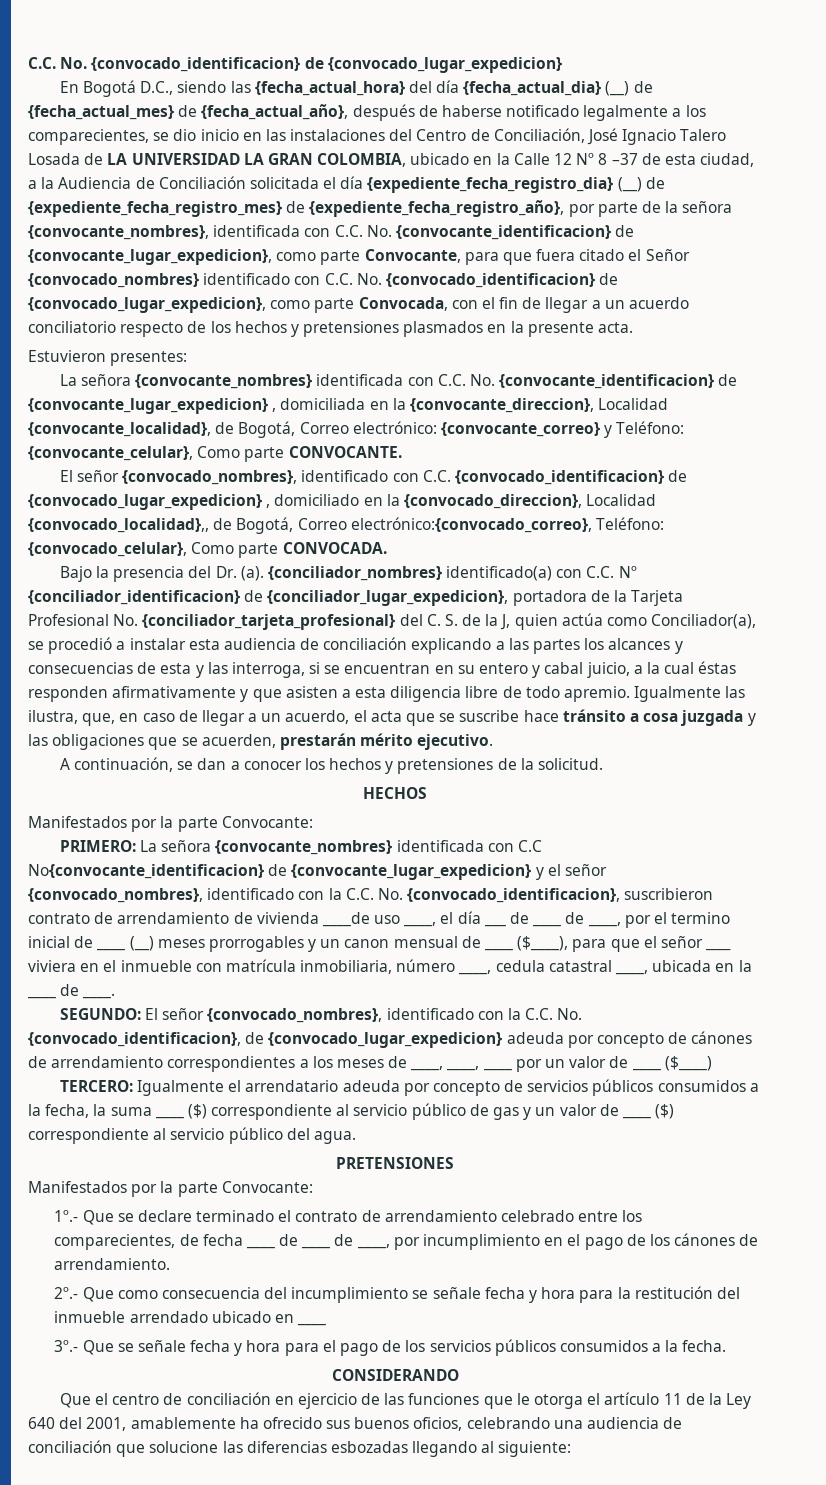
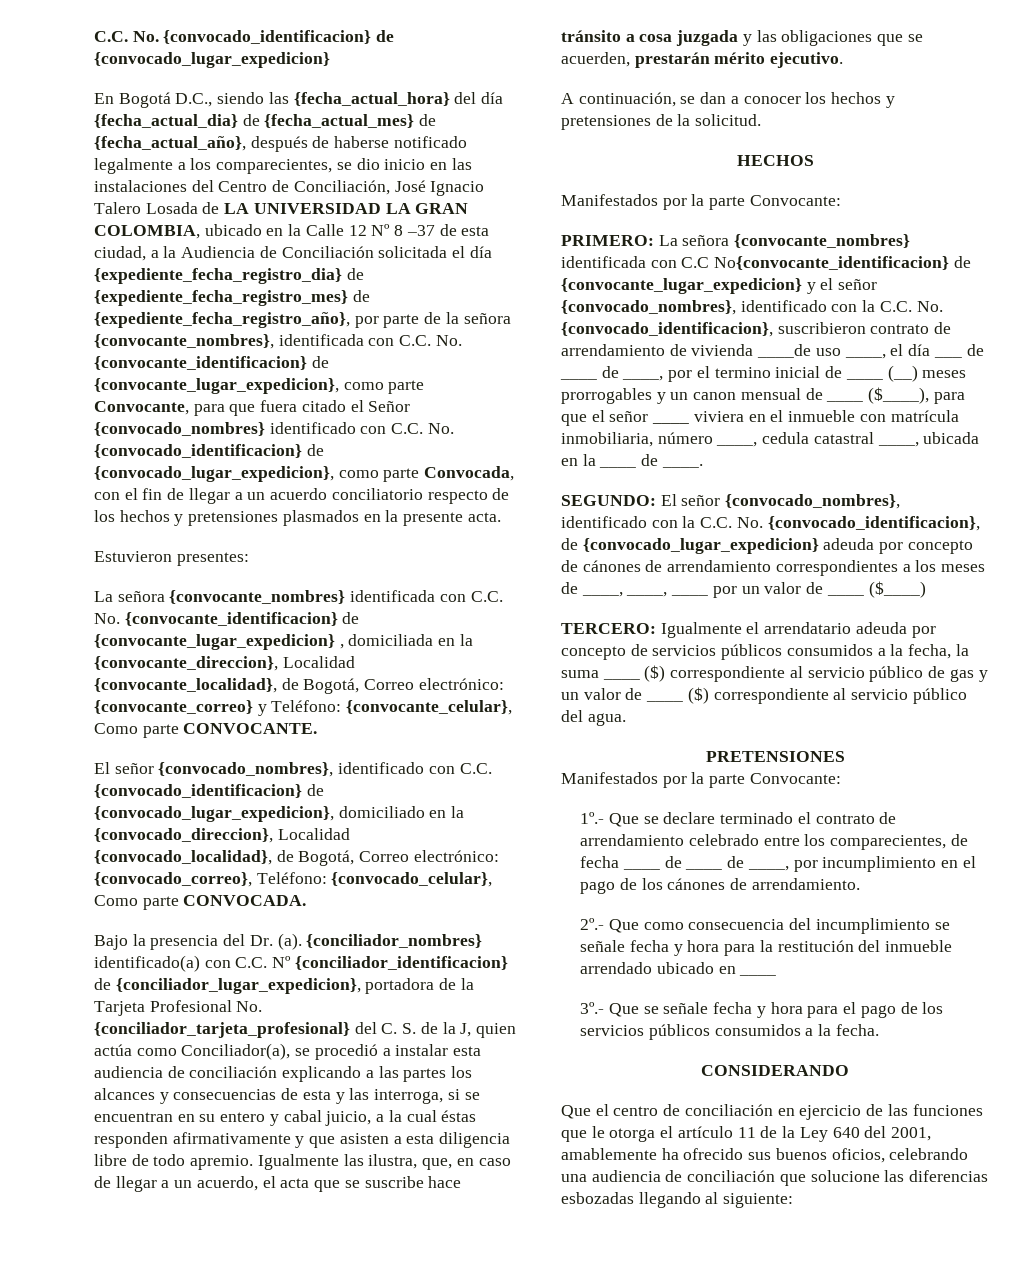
- En Bogotá D.C., siendo las {fecha_actual_hora} del día {fecha_actual_dia} (__) de {fecha_actual_mes} de {fecha_actual_año}, después de haberse notificado legalmente a los comparecientes, se dio inicio en las instalaciones del Centro de Conciliación, José Ignacio Talero Losada de LA UNIVERSIDAD LA GRAN COLOMBIA, ubicado en la Calle 12 Nº 8 –37 de esta ciudad, a la Audiencia de Conciliación solicitada el día {expediente_fecha_registro_dia} (__) de {expediente_fecha_registro_mes} de {expediente_fecha_registro_año}, por parte de la señora {convocante_nombres}, identificada con C.C. No. {convocante_identificacion} de {convocante_lugar_expedicion}, como parte Convocante, para que fuera citado el Señor {convocado_nombres} identificado con C.C. No. {convocado_identificacion} de {convocado_lugar_expedicion}, como parte Convocada, con el fin de llegar a un acuerdo conciliatorio respecto de los hechos y pretensiones plasmados en la presente acta.
+ En Bogotá D.C., siendo las {fecha_actual_hora} del día {fecha_actual_dia} de {fecha_actual_mes} de {fecha_actual_año}, después de haberse notificado legalmente a los comparecientes, se dio inicio en las instalaciones del Centro de Conciliación, José Ignacio Talero Losada de LA UNIVERSIDAD LA GRAN COLOMBIA, ubicado en la Calle 12 Nº 8 –37 de esta ciudad, a la Audiencia de Conciliación solicitada el día {expediente_fecha_registro_dia} de {expediente_fecha_registro_mes} de {expediente_fecha_registro_año}, por parte de la señora {convocante_nombres}, identificada con C.C. No. {convocante_identificacion} de {convocante_lugar_expedicion}, como parte Convocante, para que fuera citado el Señor {convocado_nombres} identificado con C.C. No. {convocado_identificacion} de {convocado_lugar_expedicion}, como parte Convocada, con el fin de llegar a un acuerdo conciliatorio respecto de los hechos y pretensiones plasmados en la presente acta.
- El señor {convocado_nombres}, identificado con C.C. {convocado_identificacion} de {convocado_lugar_expedicion} , domiciliado en la {convocado_direccion}, Localidad {convocado_localidad},, de Bogotá, Correo electrónico:{convocado_correo}, Teléfono: {convocado_celular}, Como parte CONVOCADA.
+ El señor {convocado_nombres}, identificado con C.C. {convocado_identificacion} de {convocado_lugar_expedicion}, domiciliado en la {convocado_direccion}, Localidad {convocado_localidad}, de Bogotá, Correo electrónico: {convocado_correo}, Teléfono: {convocado_celular}, Como parte CONVOCADA.

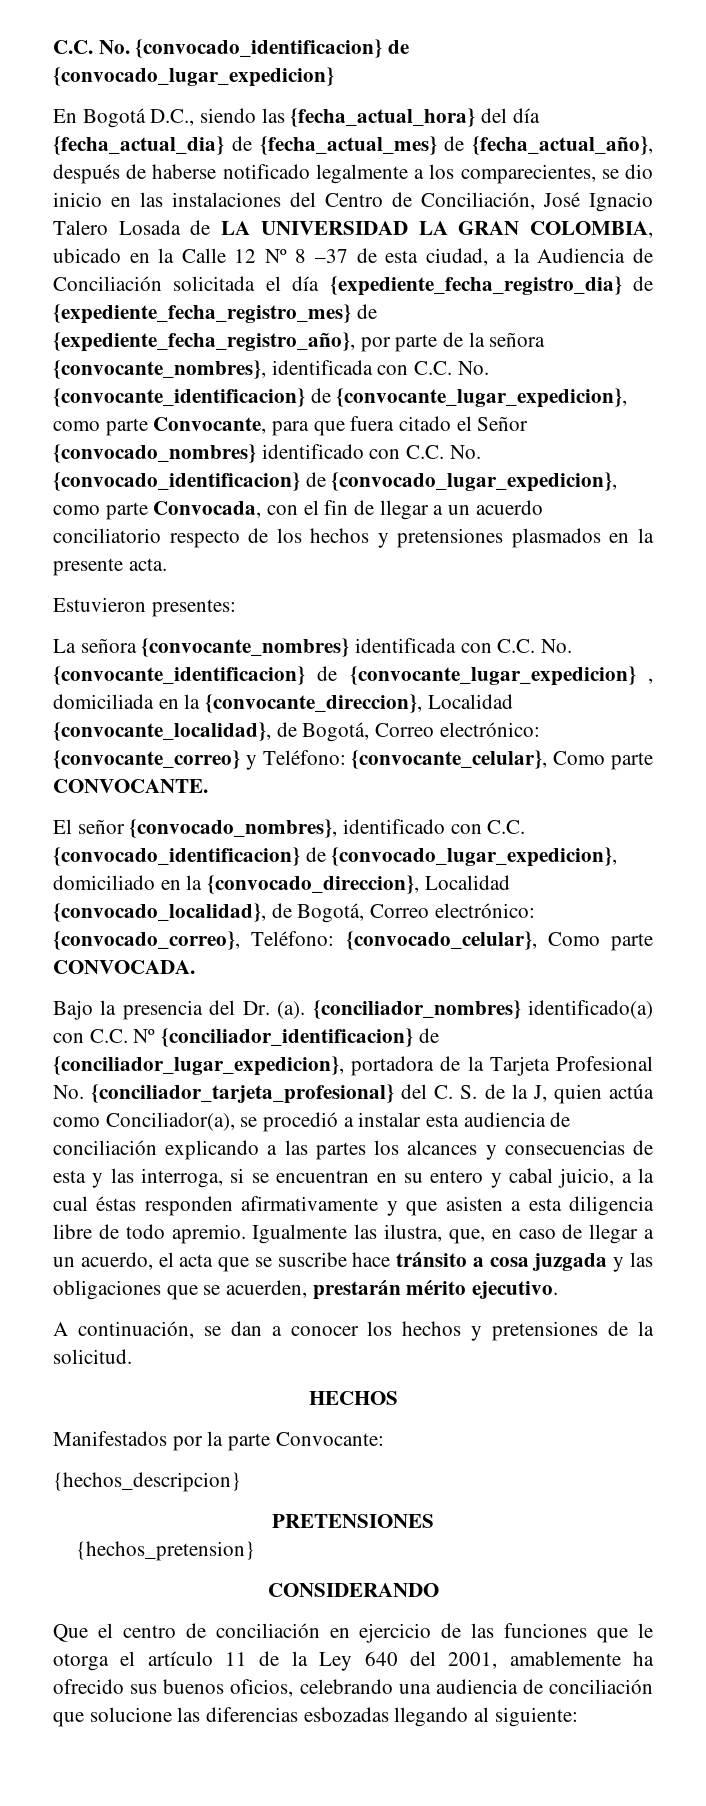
- PRIMERO: La señora {convocante_nombres} identificada con C.C No{convocante_identificacion} de {convocante_lugar_expedicion} y el señor {convocado_nombres}, identificado con la C.C. No. {convocado_identificacion}, suscribieron contrato de arrendamiento de vivienda ____de uso ____, el día ___ de ____ de ____, por el termino inicial de ____ (__) meses prorrogables y un canon mensual de ____ ($____), para que el señor ____ viviera en el inmueble con matrícula inmobiliaria, número ____, cedula catastral ____, ubicada en la ____ de ____.
- SEGUNDO: El señor {convocado_nombres}, identificado con la C.C. No. {convocado_identificacion}, de {convocado_lugar_expedicion} adeuda por concepto de cánones de arrendamiento correspondientes a los meses de ____, ____, ____ por un valor de ____ ($____)
- TERCERO: Igualmente el arrendatario adeuda por concepto de servicios públicos consumidos a la fecha, la suma ____ ($) correspondiente al servicio público de gas y un valor de ____ ($) correspondiente al servicio público del agua.
+ {hechos_descripcion}
  PRETENSIONES
- Manifestados por la parte Convocante:
- 1º.- Que se declare terminado el contrato de arrendamiento celebrado entre los comparecientes, de fecha ____ de ____ de ____, por incumplimiento en el pago de los cánones de arrendamiento.
- 2º.- Que como consecuencia del incumplimiento se señale fecha y hora para la restitución del inmueble arrendado ubicado en ____
- 3º.- Que se señale fecha y hora para el pago de los servicios públicos consumidos a la fecha.
+ {hechos_pretension}

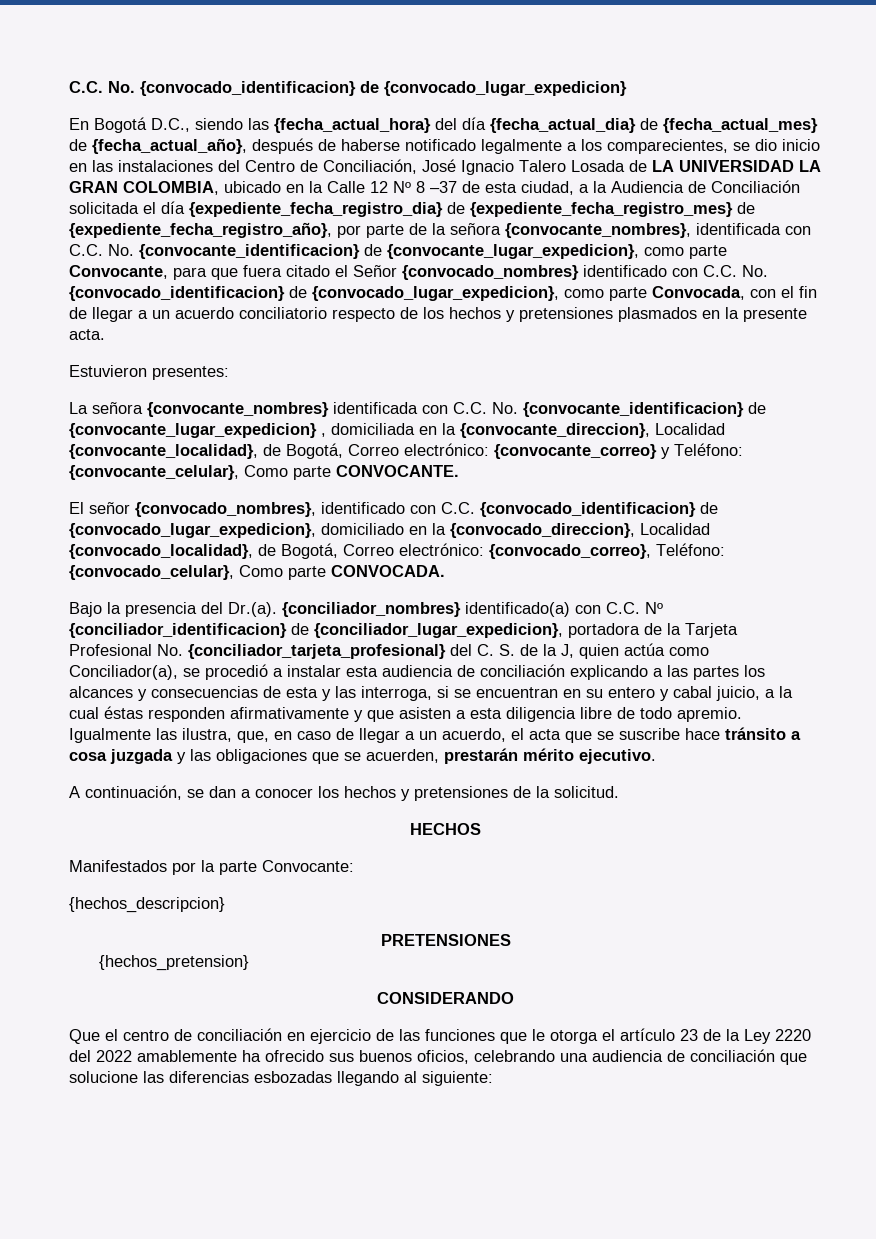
- Bajo la presencia del Dr. (a). {conciliador_nombres} identificado(a) con C.C. Nº {conciliador_identificacion} de {conciliador_lugar_expedicion}, portadora de la Tarjeta Profesional No. {conciliador_tarjeta_profesional} del C. S. de la J, quien actúa como Conciliador(a), se procedió a instalar esta audiencia de conciliación explicando a las partes los alcances y consecuencias de esta y las interroga, si se encuentran en su entero y cabal juicio, a la cual éstas responden afirmativamente y que asisten a esta diligencia libre de todo apremio.
+ Bajo la presencia del Dr.(a). {conciliador_nombres} identificado(a) con C.C. Nº {conciliador_identificacion} de {conciliador_lugar_expedicion}, portadora de la Tarjeta Profesional No. {conciliador_tarjeta_profesional} del C. S. de la J, quien actúa como Conciliador(a), se procedió a instalar esta audiencia de conciliación explicando a las partes los alcances y consecuencias de esta y las interroga, si se encuentran en su entero y cabal juicio, a la cual éstas responden afirmativamente y que asisten a esta diligencia libre de todo apremio.
- Que el centro de conciliación en ejercicio de las funciones que le otorga el artículo 11 de la Ley 640 del 2001, amablemente ha ofrecido sus buenos oficios, celebrando una audiencia de conciliación que solucione las diferencias esbozadas llegando al siguiente:
+ Que el centro de conciliación en ejercicio de las funciones que le otorga el artículo 23 de la Ley 2220 del 2022 amablemente ha ofrecido sus buenos oficios, celebrando una audiencia de conciliación que solucione las diferencias esbozadas llegando al siguiente:

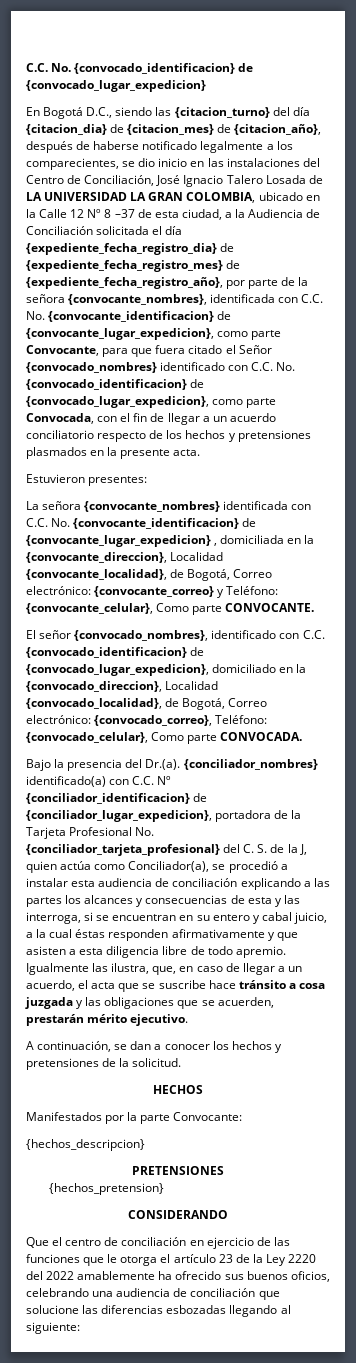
- En Bogotá D.C., siendo las {fecha_actual_hora} del día {fecha_actual_dia} de {fecha_actual_mes} de {fecha_actual_año}, después de haberse notificado legalmente a los comparecientes, se dio inicio en las instalaciones del Centro de Conciliación, José Ignacio Talero Losada de LA UNIVERSIDAD LA GRAN COLOMBIA, ubicado en la Calle 12 Nº 8 –37 de esta ciudad, a la Audiencia de Conciliación solicitada el día {expediente_fecha_registro_dia} de {expediente_fecha_registro_mes} de {expediente_fecha_registro_año}, por parte de la señora {convocante_nombres}, identificada con C.C. No. {convocante_identificacion} de {convocante_lugar_expedicion}, como parte Convocante, para que fuera citado el Señor {convocado_nombres} identificado con C.C. No. {convocado_identificacion} de {convocado_lugar_expedicion}, como parte Convocada, con el fin de llegar a un acuerdo conciliatorio respecto de los hechos y pretensiones plasmados en la presente acta.
+ En Bogotá D.C., siendo las {citacion_turno} del día {citacion_dia} de {citacion_mes} de {citacion_año}, después de haberse notificado legalmente a los comparecientes, se dio inicio en las instalaciones del Centro de Conciliación, José Ignacio Talero Losada de LA UNIVERSIDAD LA GRAN COLOMBIA, ubicado en la Calle 12 Nº 8 –37 de esta ciudad, a la Audiencia de Conciliación solicitada el día {expediente_fecha_registro_dia} de {expediente_fecha_registro_mes} de {expediente_fecha_registro_año}, por parte de la señora {convocante_nombres}, identificada con C.C. No. {convocante_identificacion} de {convocante_lugar_expedicion}, como parte Convocante, para que fuera citado el Señor {convocado_nombres} identificado con C.C. No. {convocado_identificacion} de {convocado_lugar_expedicion}, como parte Convocada, con el fin de llegar a un acuerdo conciliatorio respecto de los hechos y pretensiones plasmados en la presente acta.

